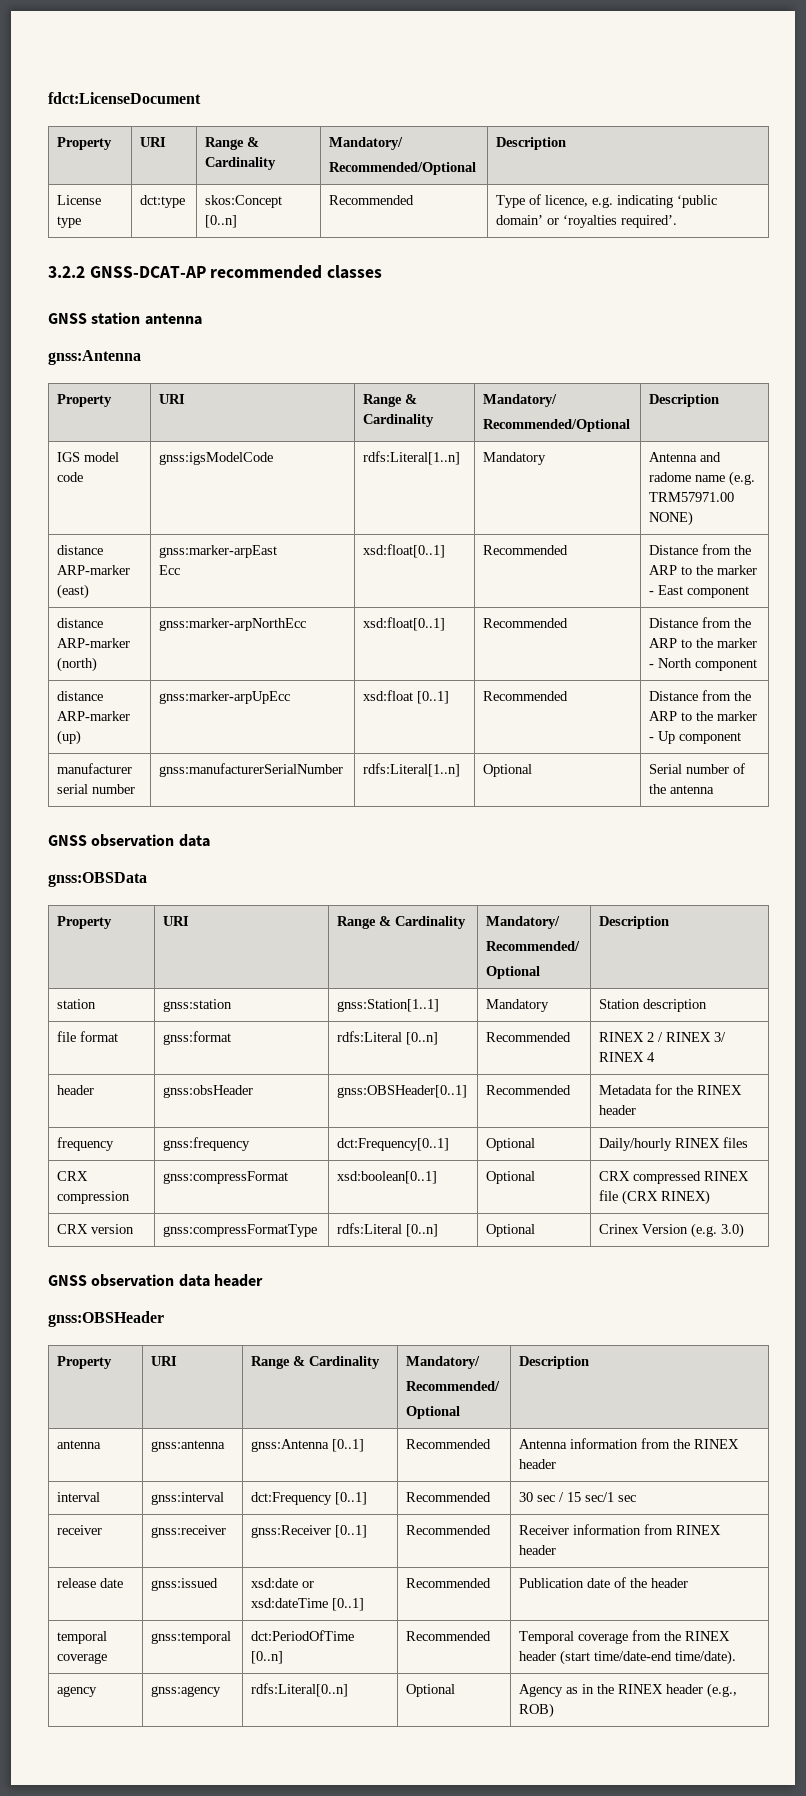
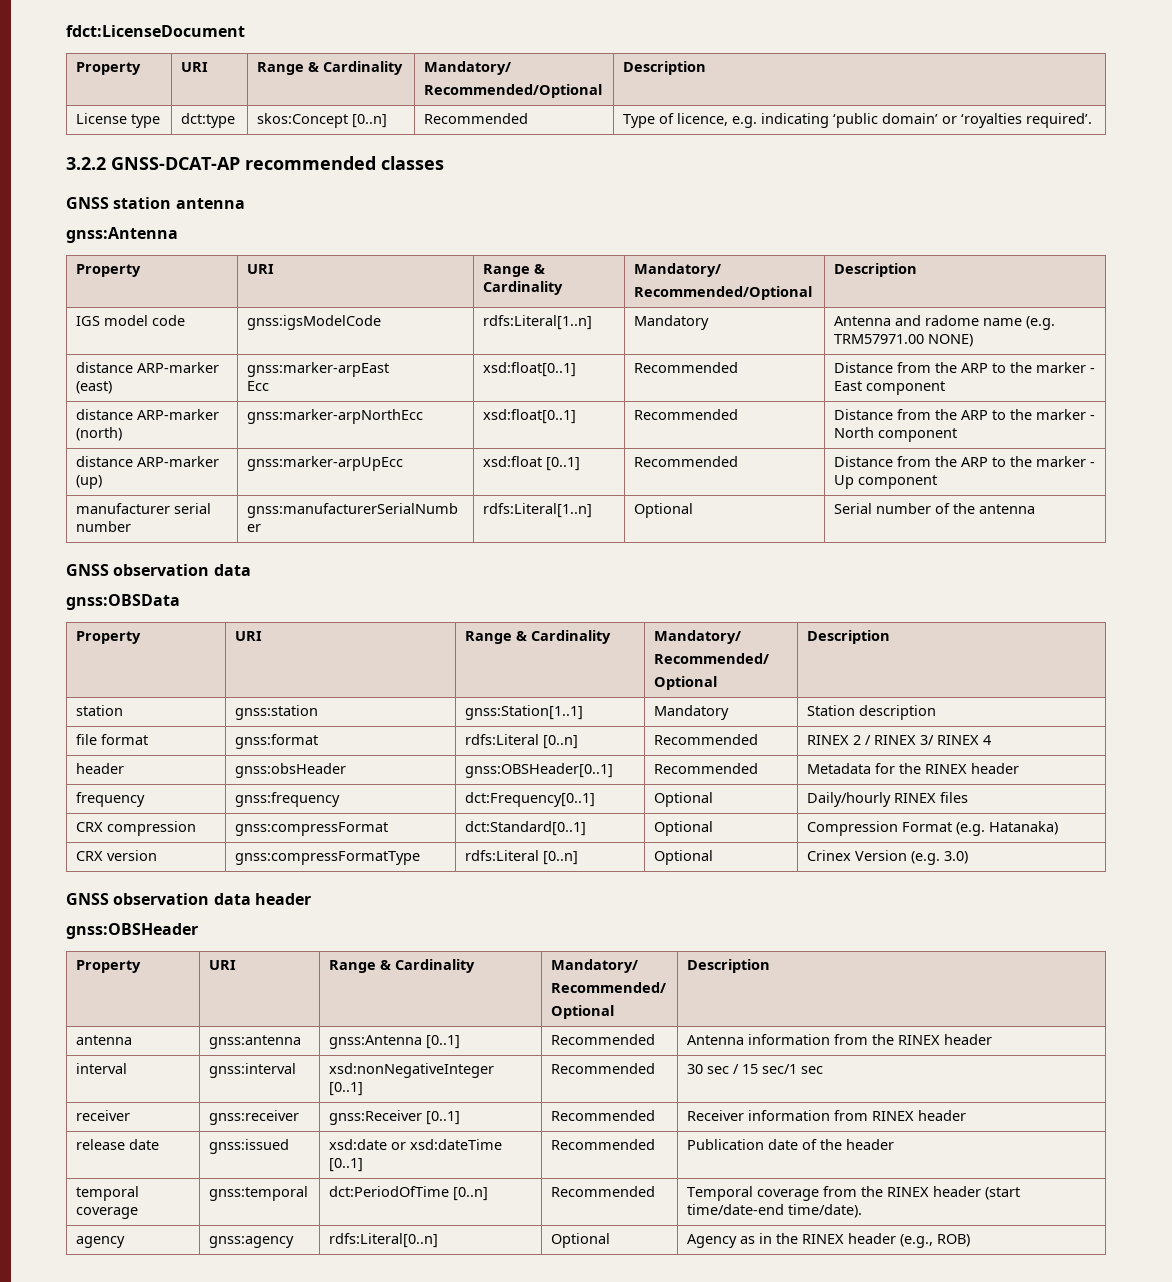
- CRX compression | gnss:compressFormat | xsd:boolean[0..1] | Optional | CRX compressed RINEX file (CRX RINEX)
+ CRX compression | gnss:compressFormat | dct:Standard[0..1] | Optional | Compression Format (e.g. Hatanaka)
- interval | gnss:interval | dct:Frequency [0..1] | Recommended | 30 sec / 15 sec/1 sec
+ interval | gnss:interval | xsd:nonNegativeInteger [0..1] | Recommended | 30 sec / 15 sec/1 sec

